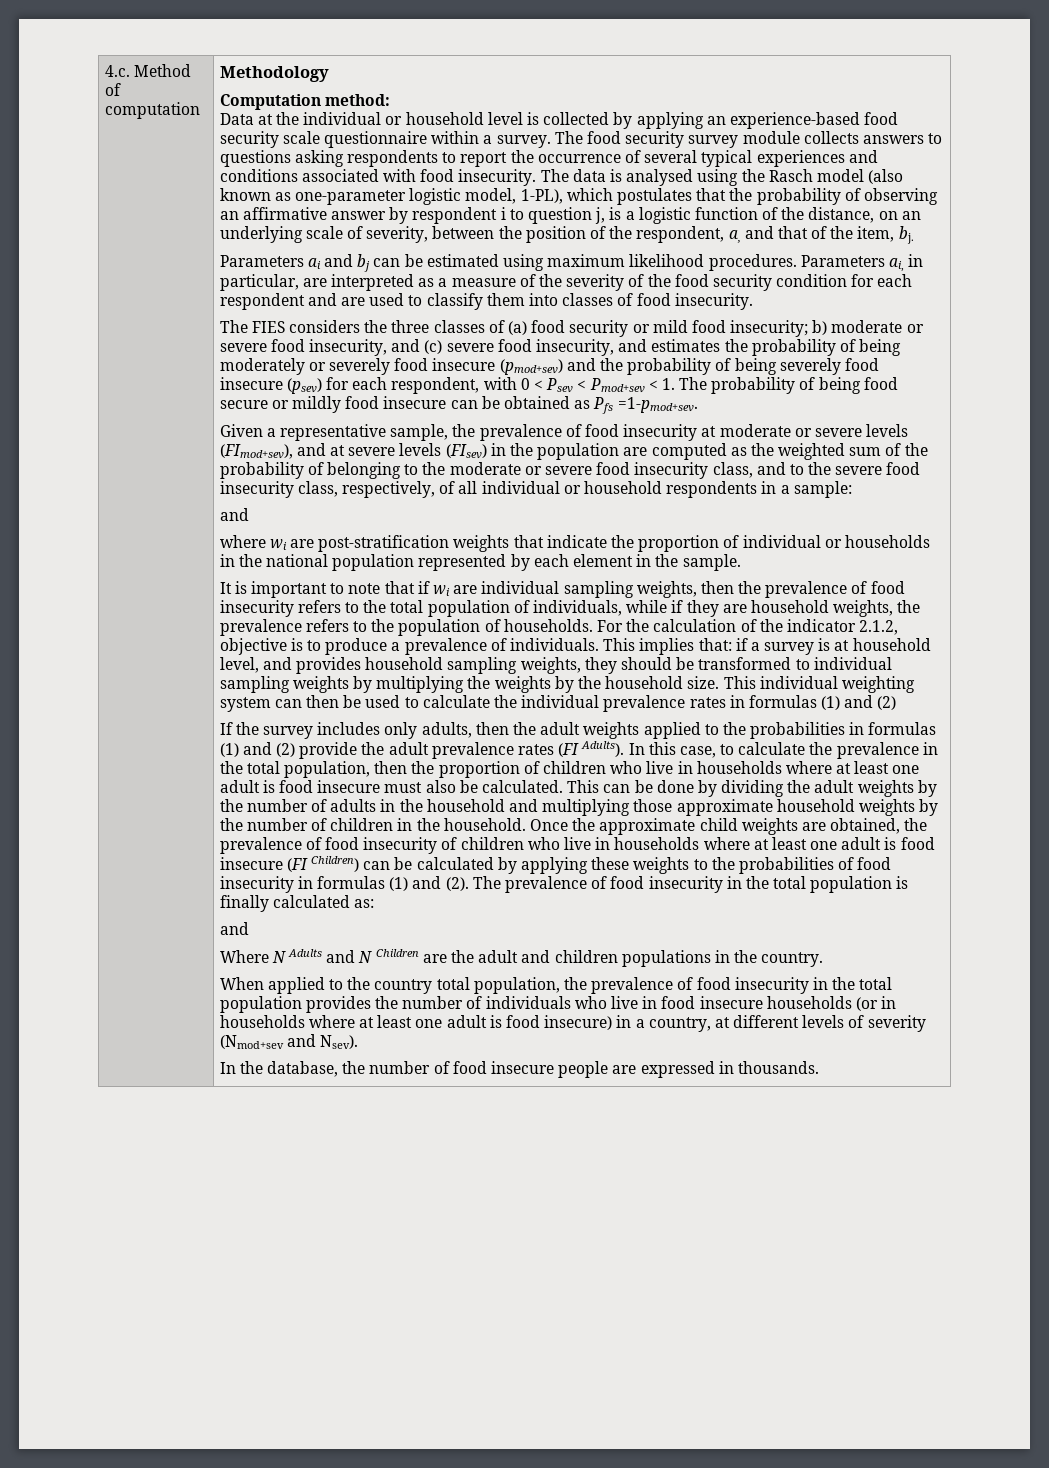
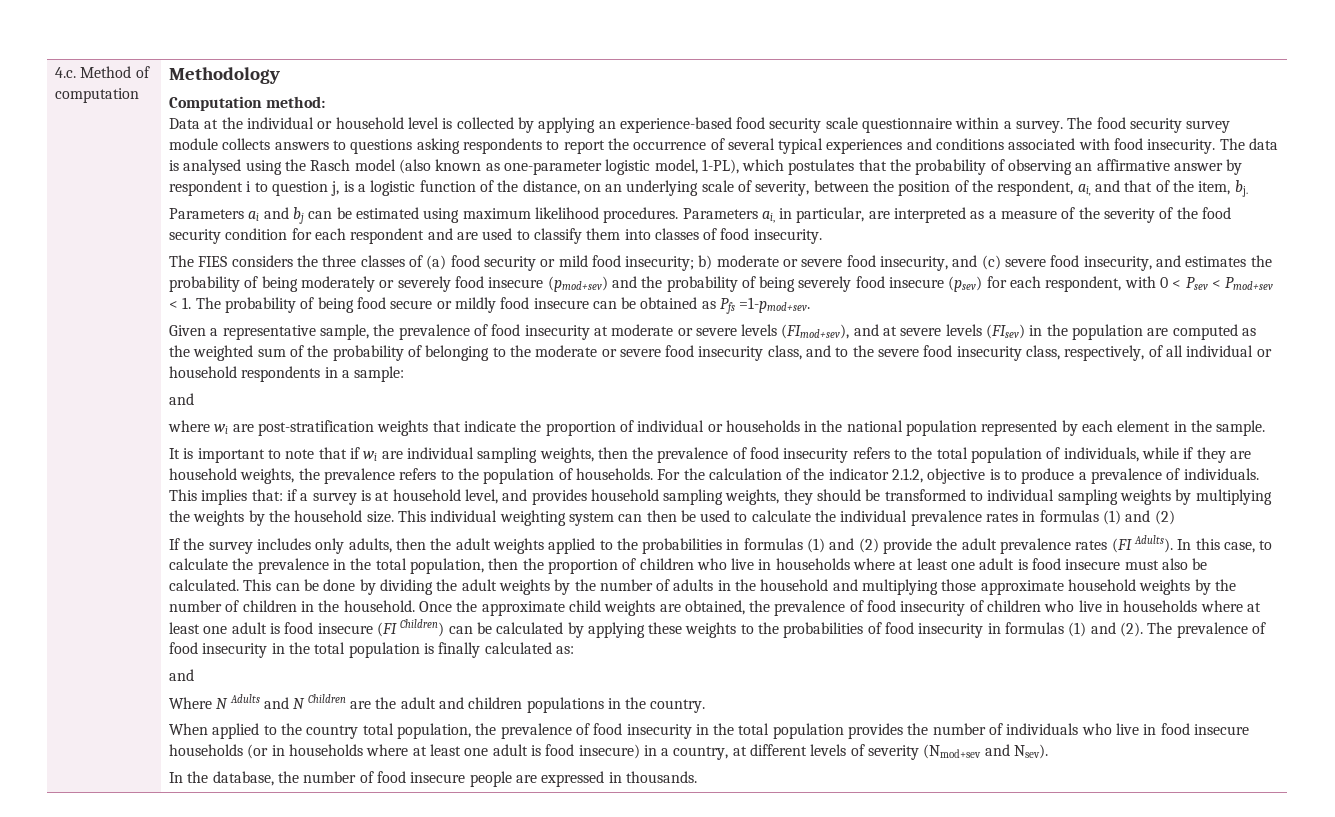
- The data is analysed using the Rasch model (also known as one-parameter logistic model, 1-PL), which postulates that the probability of observing an affirmative answer by respondent i to question j, is a logistic function of the distance, on an underlying scale of severity, between the position of the respondent, a, and that of the item, bj.
+ The data is analysed using the Rasch model (also known as one-parameter logistic model, 1-PL), which postulates that the probability of observing an affirmative answer by respondent i to question j, is a logistic function of the distance, on an underlying scale of severity, between the position of the respondent, ai, and that of the item, bj.

